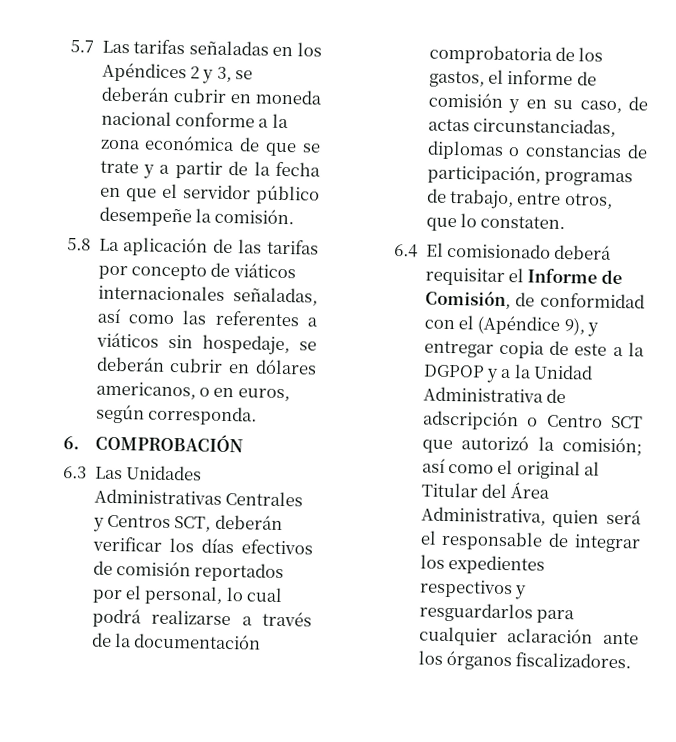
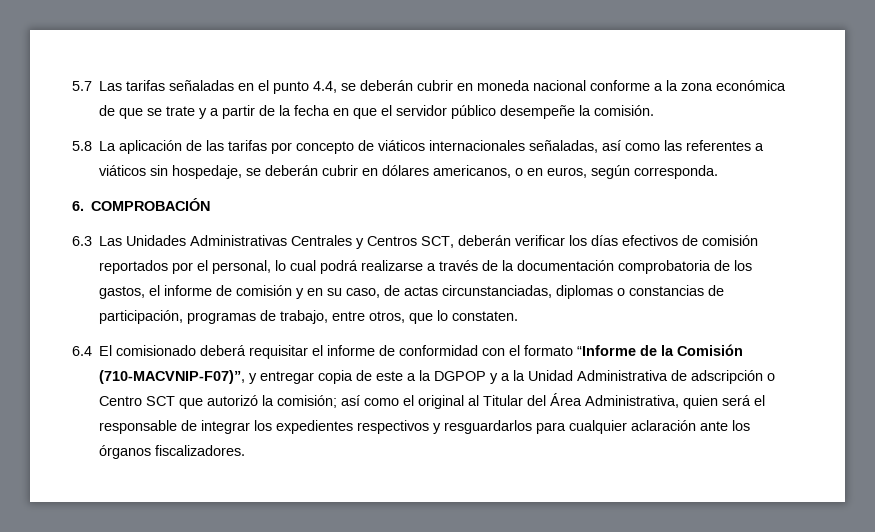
- 5.7 Las tarifas señaladas en los Apéndices 2 y 3, se deberán cubrir en moneda nacional conforme a la zona económica de que se trate y a partir de la fecha en que el servidor público desempeñe la comisión.
+ 5.7 Las tarifas señaladas en el punto 4.4, se deberán cubrir en moneda nacional conforme a la zona económica de que se trate y a partir de la fecha en que el servidor público desempeñe la comisión.
- 6.4 El comisionado deberá requisitar el Informe de Comisión, de conformidad con el (Apéndice 9), y entregar copia de este a la DGPOP y a la Unidad Administrativa de adscripción o Centro SCT que autorizó la comisión; así como el original al Titular del Área Administrativa, quien será el responsable de integrar los expedientes respectivos y resguardarlos para cualquier aclaración ante los órganos fiscalizadores.
+ 6.4 El comisionado deberá requisitar el informe de conformidad con el formato “Informe de la Comisión (710-MACVNIP-F07)”, y entregar copia de este a la DGPOP y a la Unidad Administrativa de adscripción o Centro SCT que autorizó la comisión; así como el original al Titular del Área Administrativa, quien será el responsable de integrar los expedientes respectivos y resguardarlos para cualquier aclaración ante los órganos fiscalizadores.

